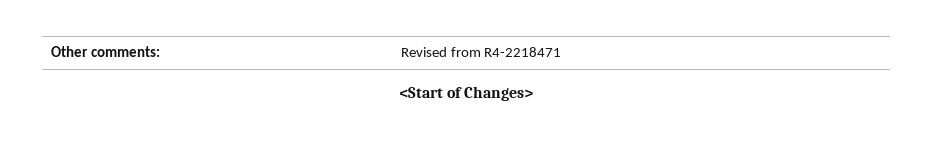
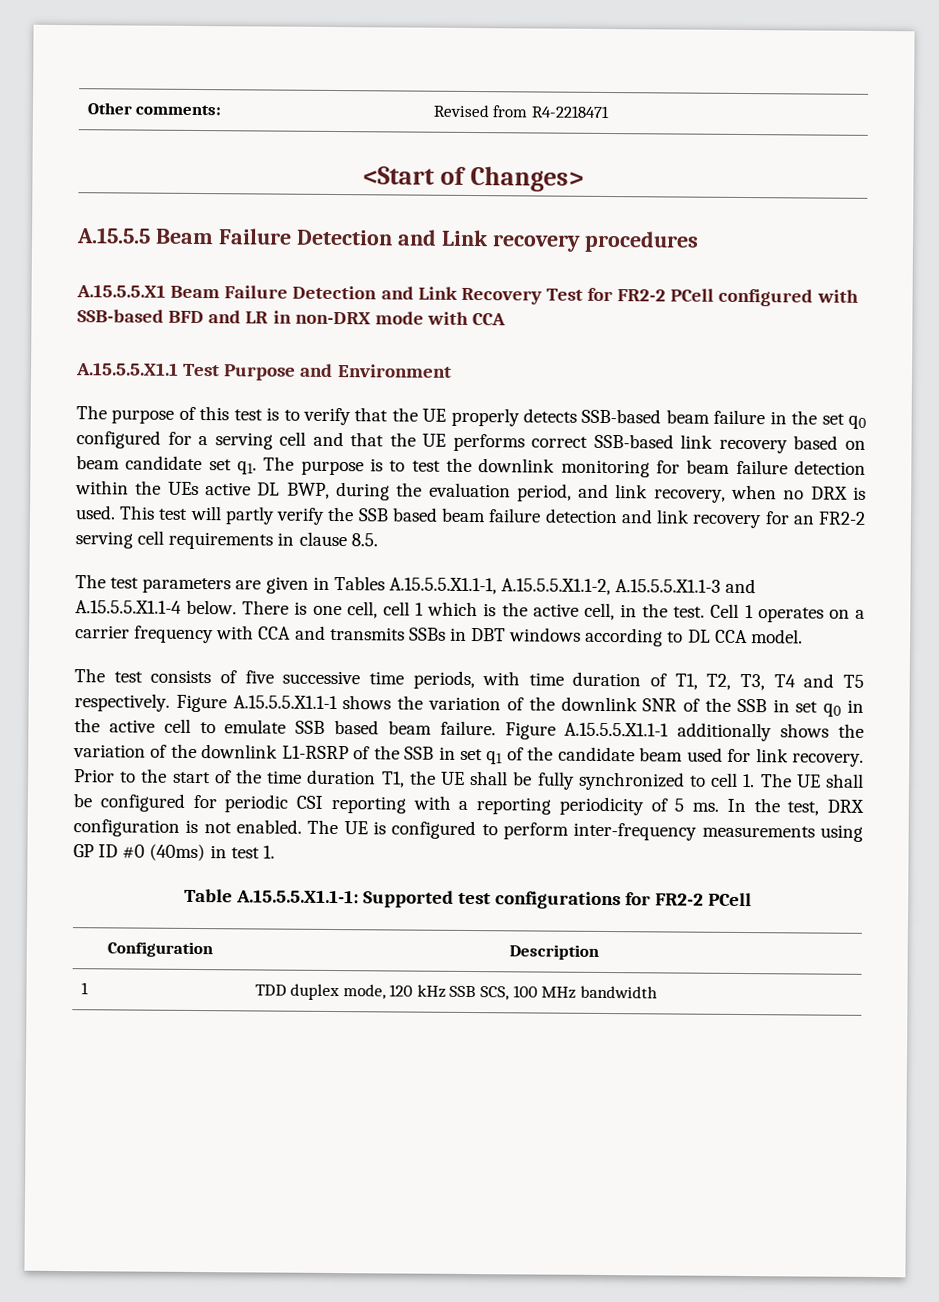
+ A.15.5.5 Beam Failure Detection and Link recovery procedures
+ A.15.5.5.X1 Beam Failure Detection and Link Recovery Test for FR2-2 PCell configured with SSB-based BFD and LR in non-DRX mode with CCA
+ A.15.5.5.X1.1 Test Purpose and Environment
+ The purpose of this test is to verify that the UE properly detects SSB-based beam failure in the set q0 configured for a serving cell and that the UE performs correct SSB-based link recovery based on beam candidate set q1. The purpose is to test the downlink monitoring for beam failure detection within the UEs active DL BWP, during the evaluation period, and link recovery, when no DRX is used. This test will partly verify the SSB based beam failure detection and link recovery for an FR2-2 serving cell requirements in clause 8.5.
+ The test parameters are given in Tables A.15.5.5.X1.1-1, A.15.5.5.X1.1-2, A.15.5.5.X1.1-3 and A.15.5.5.X1.1-4 below. There is one cell, cell 1 which is the active cell, in the test. Cell 1 operates on a carrier frequency with CCA and transmits SSBs in DBT windows according to DL CCA model.
+ The test consists of five successive time periods, with time duration of T1, T2, T3, T4 and T5 respectively. Figure A.15.5.5.X1.1-1 shows the variation of the downlink SNR of the SSB in set q0 in the active cell to emulate SSB based beam failure. Figure A.15.5.5.X1.1-1 additionally shows the variation of the downlink L1-RSRP of the SSB in set q1 of the candidate beam used for link recovery. Prior to the start of the time duration T1, the UE shall be fully synchronized to cell 1. The UE shall be configured for periodic CSI reporting with a reporting periodicity of 5 ms. In the test, DRX configuration is not enabled. The UE is configured to perform inter-frequency measurements using GP ID #0 (40ms) in test 1.
+ Table A.15.5.5.X1.1-1: Supported test configurations for FR2-2 PCell
+ Configuration | Description
+ 1 | TDD duplex mode, 120 kHz SSB SCS, 100 MHz bandwidth

